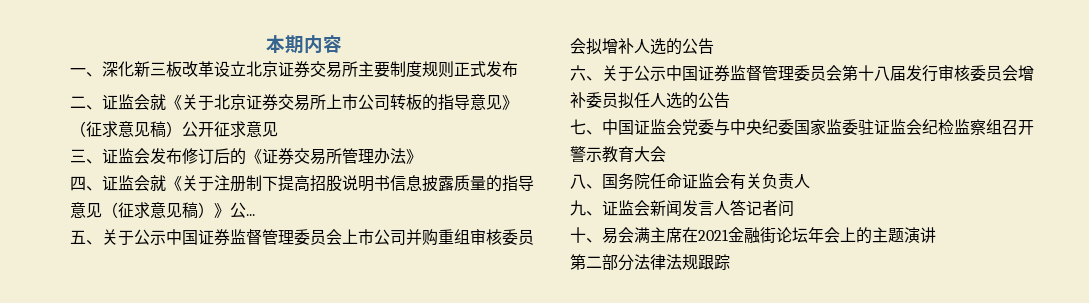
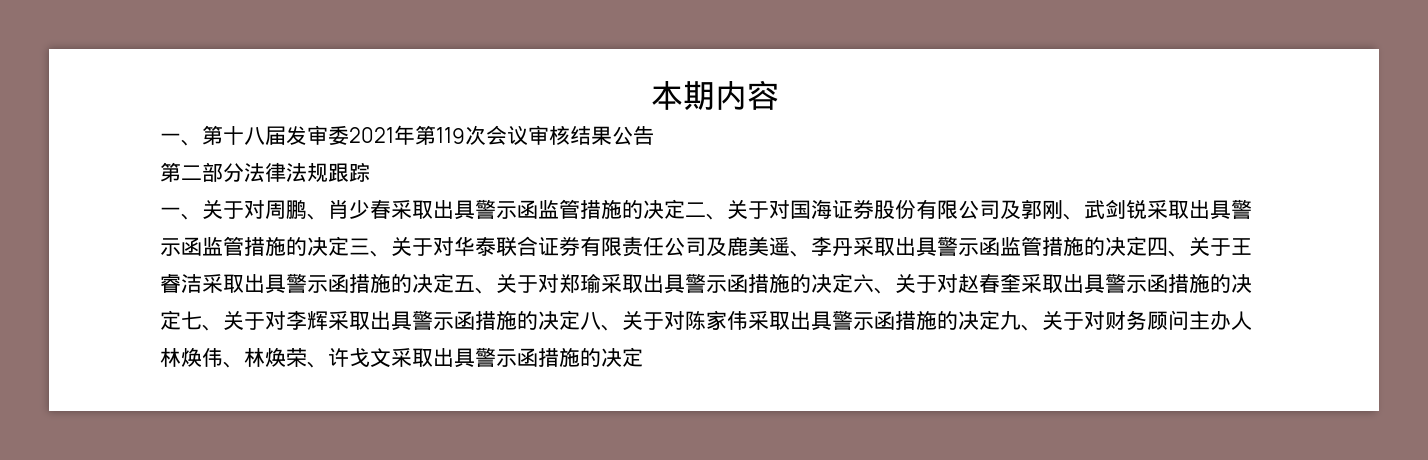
- 一、深化新三板改革设立北京证券交易所主要制度规则正式发布
- 二、证监会就《关于北京证券交易所上市公司转板的指导意见》（征求意见稿）公开征求意见
- 三、证监会发布修订后的《证券交易所管理办法》
- 四、证监会就《关于注册制下提高招股说明书信息披露质量的指导意见（征求意见稿）》公...
- 五、关于公示中国证券监督管理委员会上市公司并购重组审核委员会拟增补人选的公告
- 六、关于公示中国证券监督管理委员会第十八届发行审核委员会增补委员拟任人选的公告
- 七、中国证监会党委与中央纪委国家监委驻证监会纪检监察组召开警示教育大会
- 八、国务院任命证监会有关负责人
- 九、证监会新闻发言人答记者问
- 十、易会满主席在2021金融街论坛年会上的主题演讲
+ 一、第十八届发审委2021年第119次会议审核结果公告
+ 一、关于对周鹏、肖少春采取出具警示函监管措施的决定二、关于对国海证券股份有限公司及郭刚、武剑锐采取出具警示函监管措施的决定三、关于对华泰联合证券有限责任公司及鹿美遥、李丹采取出具警示函监管措施的决定四、关于王睿洁采取出具警示函措施的决定五、关于对郑瑜采取出具警示函措施的决定六、关于对赵春奎采取出具警示函措施的决定七、关于对李辉采取出具警示函措施的决定八、关于对陈家伟采取出具警示函措施的决定九、关于对财务顾问主办人林焕伟、林焕荣、许戈文采取出具警示函措施的决定

